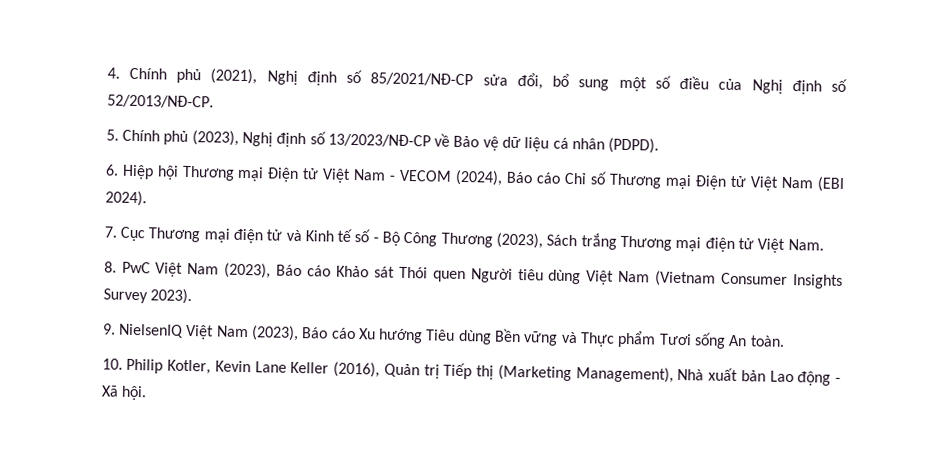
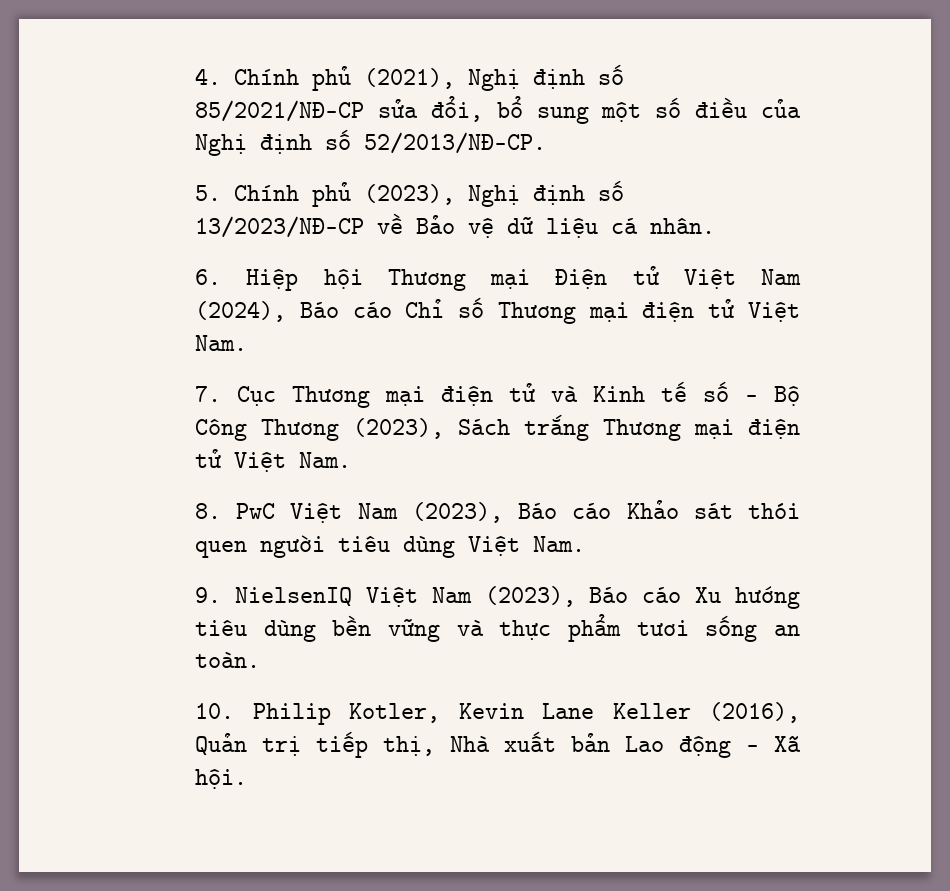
- 5. Chính phủ (2023), Nghị định số 13/2023/NĐ-CP về Bảo vệ dữ liệu cá nhân (PDPD).
+ 5. Chính phủ (2023), Nghị định số 13/2023/NĐ-CP về Bảo vệ dữ liệu cá nhân.
- 6. Hiệp hội Thương mại Điện tử Việt Nam - VECOM (2024), Báo cáo Chỉ số Thương mại Điện tử Việt Nam (EBI 2024).
+ 6. Hiệp hội Thương mại Điện tử Việt Nam (2024), Báo cáo Chỉ số Thương mại điện tử Việt Nam.
- 8. PwC Việt Nam (2023), Báo cáo Khảo sát Thói quen Người tiêu dùng Việt Nam (Vietnam Consumer Insights Survey 2023).
+ 8. PwC Việt Nam (2023), Báo cáo Khảo sát thói quen người tiêu dùng Việt Nam.
- 9. NielsenIQ Việt Nam (2023), Báo cáo Xu hướng Tiêu dùng Bền vững và Thực phẩm Tươi sống An toàn.
+ 9. NielsenIQ Việt Nam (2023), Báo cáo Xu hướng tiêu dùng bền vững và thực phẩm tươi sống an toàn.
- 10. Philip Kotler, Kevin Lane Keller (2016), Quản trị Tiếp thị (Marketing Management), Nhà xuất bản Lao động - Xã hội.
+ 10. Philip Kotler, Kevin Lane Keller (2016), Quản trị tiếp thị, Nhà xuất bản Lao động - Xã hội.

